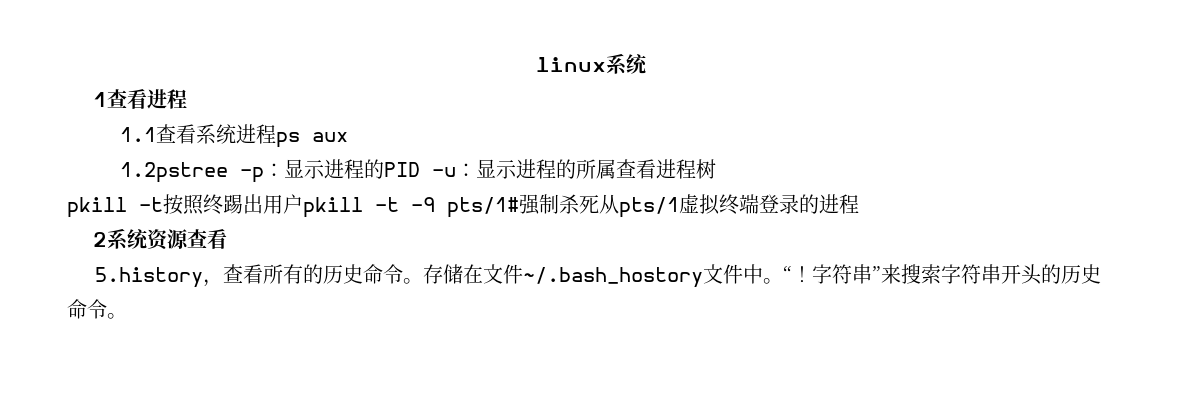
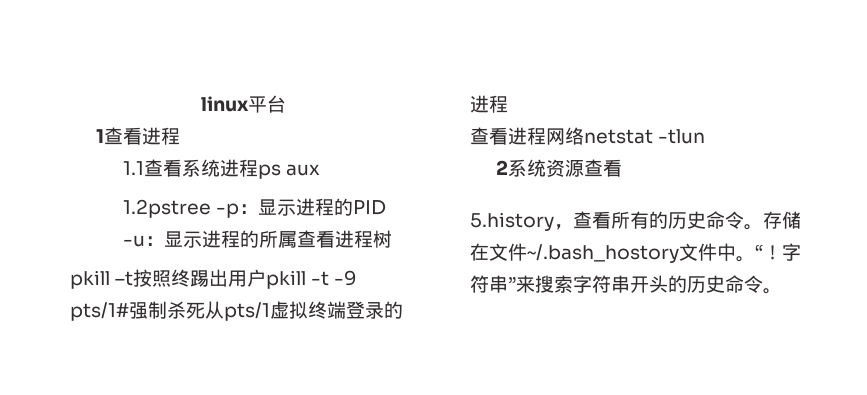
- linux系统
+ linux平台
+ 查看进程网络netstat -tlun

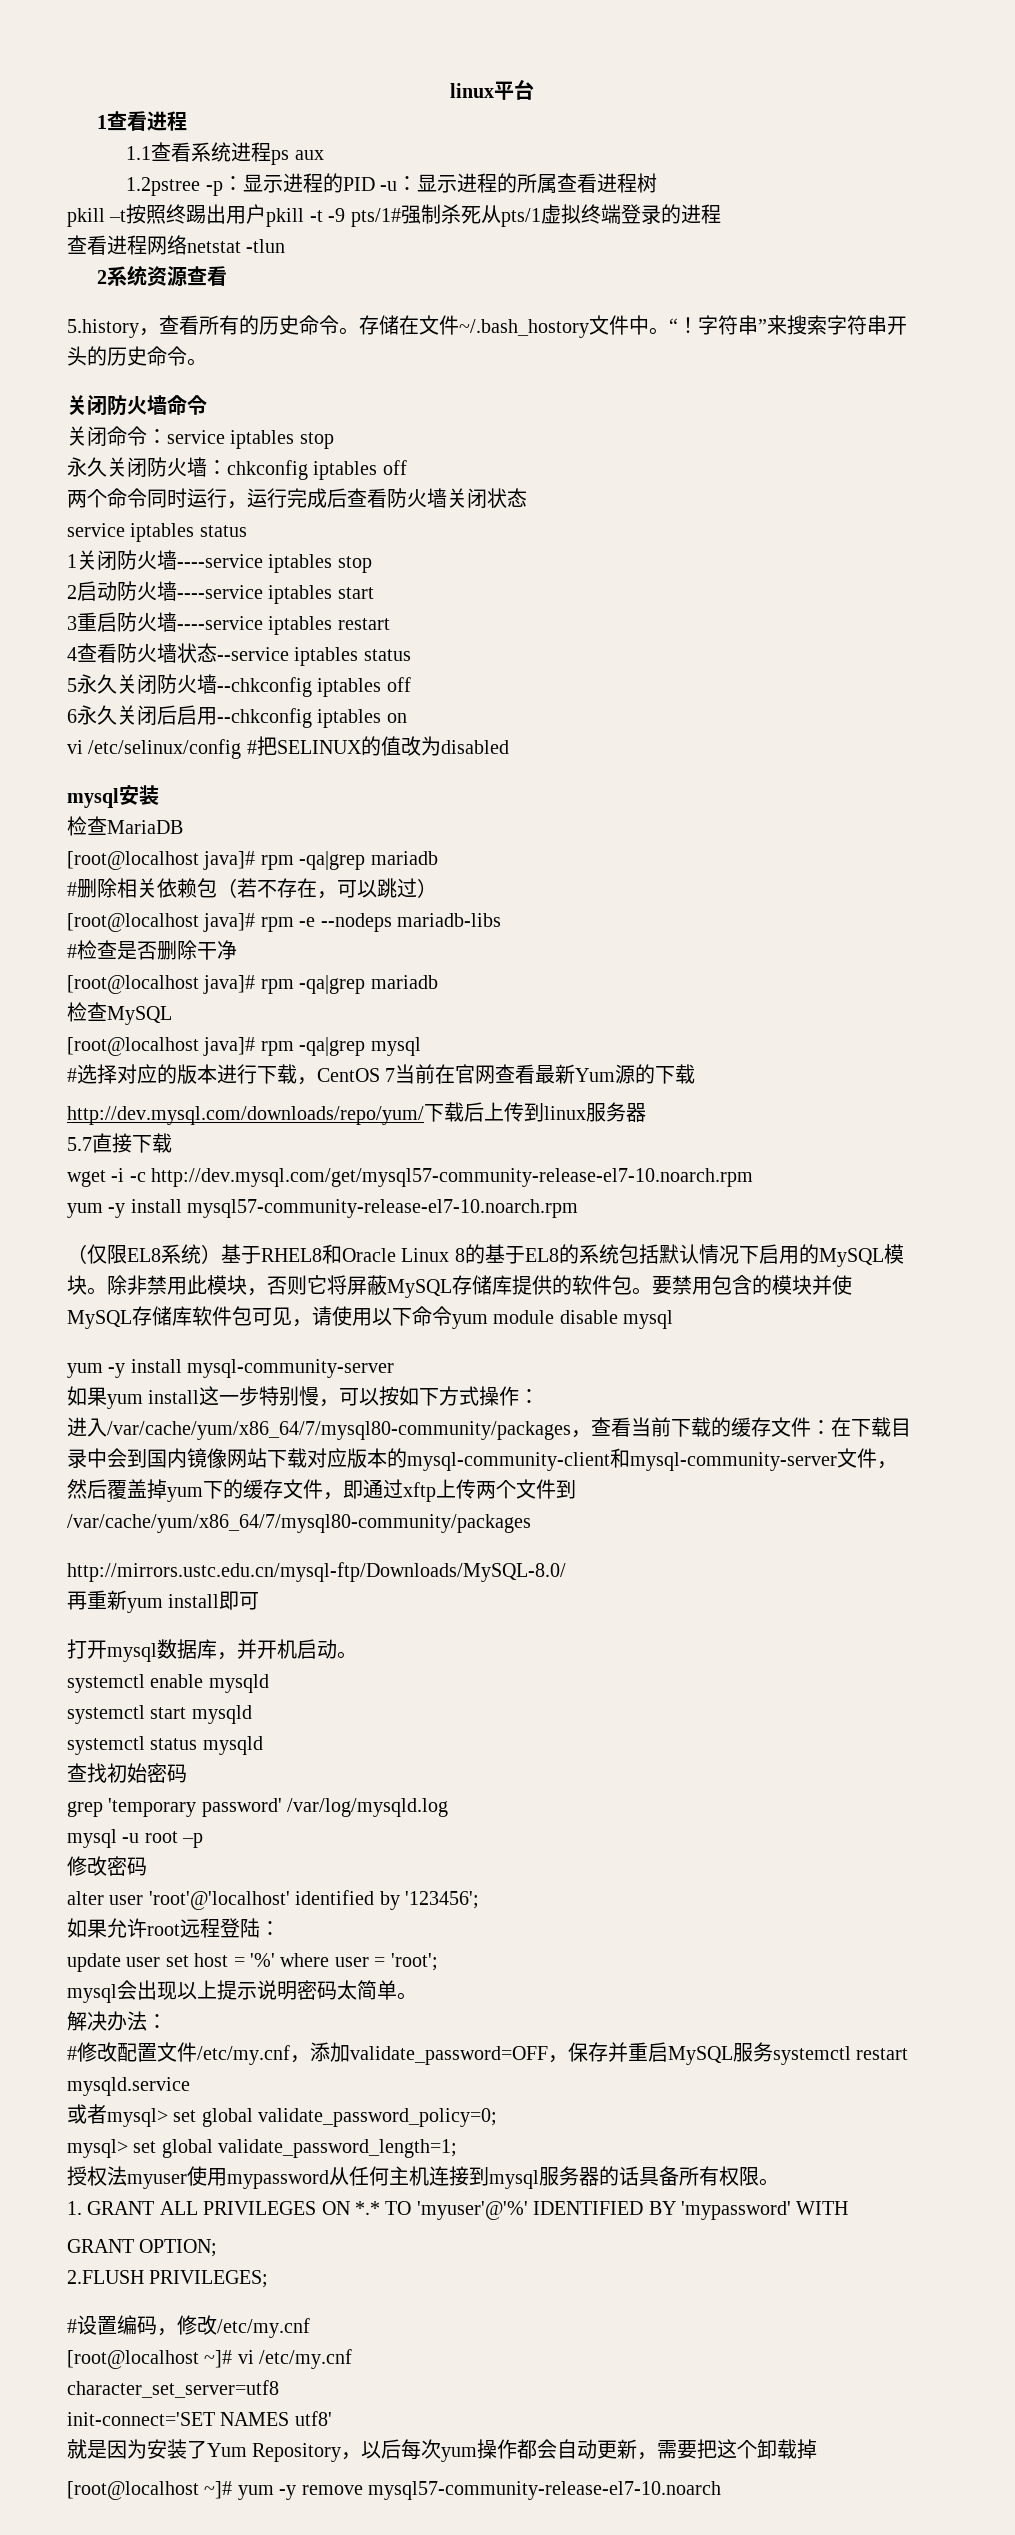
+ 关闭防火墙命令
+ 关闭命令：service iptables stop
+ 永久关闭防火墙：chkconfig iptables off
+ 两个命令同时运行，运行完成后查看防火墙关闭状态
+ service iptables status
+ 1关闭防火墙----service iptables stop
+ 2启动防火墙----service iptables start
+ 3重启防火墙----service iptables restart
+ 4查看防火墙状态--service iptables status
+ 5永久关闭防火墙--chkconfig iptables off
+ 6永久关闭后启用--chkconfig iptables on
+ vi /etc/selinux/config #把SELINUX的值改为disabled
+ mysql安装
+ 检查MariaDB
+ [root@localhost java]# rpm -qa|grep mariadb
+ #删除相关依赖包（若不存在，可以跳过）
+ [root@localhost java]# rpm -e --nodeps mariadb-libs
+ #检查是否删除干净
+ [root@localhost java]# rpm -qa|grep mariadb
+ 检查MySQL
+ [root@localhost java]# rpm -qa|grep mysql
+ #选择对应的版本进行下载，CentOS 7当前在官网查看最新Yum源的下载
+ http://dev.mysql.com/downloads/repo/yum/下载后上传到linux服务器
+ 5.7直接下载
+ wget -i -c http://dev.mysql.com/get/mysql57-community-release-el7-10.noarch.rpm
+ yum -y install mysql57-community-release-el7-10.noarch.rpm
+ （仅限EL8系统）基于RHEL8和Oracle Linux 8的基于EL8的系统包括默认情况下启用的MySQL模块。除非禁用此模块，否则它将屏蔽MySQL存储库提供的软件包。要禁用包含的模块并使MySQL存储库软件包可见，请使用以下命令yum module disable mysql
+ yum -y install mysql-community-server
+ 如果yum install这一步特别慢，可以按如下方式操作：
+ 进入/var/cache/yum/x86_64/7/mysql80-community/packages，查看当前下载的缓存文件：在下载目录中会到国内镜像网站下载对应版本的mysql-community-client和mysql-community-server文件，然后覆盖掉yum下的缓存文件，即通过xftp上传两个文件到/var/cache/yum/x86_64/7/mysql80-community/packages
+ http://mirrors.ustc.edu.cn/mysql-ftp/Downloads/MySQL-8.0/
+ 再重新yum install即可
+ 打开mysql数据库，并开机启动。
+ systemctl enable mysqld
+ systemctl start mysqld
+ systemctl status mysqld
+ 查找初始密码
+ grep 'temporary password' /var/log/mysqld.log
+ mysql -u root –p
+ 修改密码
+ alter user 'root'@'localhost' identified by '123456';
+ 如果允许root远程登陆：
+ update user set host = '%' where user = 'root';
+ mysql会出现以上提示说明密码太简单。
+ 解决办法：
+ #修改配置文件/etc/my.cnf，添加validate_password=OFF，保存并重启MySQL服务systemctl restart mysqld.service
+ 或者mysql> set global validate_password_policy=0;
+ mysql> set global validate_password_length=1;
+ 授权法myuser使用mypassword从任何主机连接到mysql服务器的话具备所有权限。
+ 1. GRANT ALL PRIVILEGES ON *.* TO 'myuser'@'%' IDENTIFIED BY 'mypassword' WITH
+ GRANT OPTION;
+ 2.FLUSH PRIVILEGES;
+ #设置编码，修改/etc/my.cnf
+ [root@localhost ~]# vi /etc/my.cnf
+ character_set_server=utf8
+ init-connect='SET NAMES utf8'
+ 就是因为安装了Yum Repository，以后每次yum操作都会自动更新，需要把这个卸载掉
+ [root@localhost ~]# yum -y remove mysql57-community-release-el7-10.noarch

